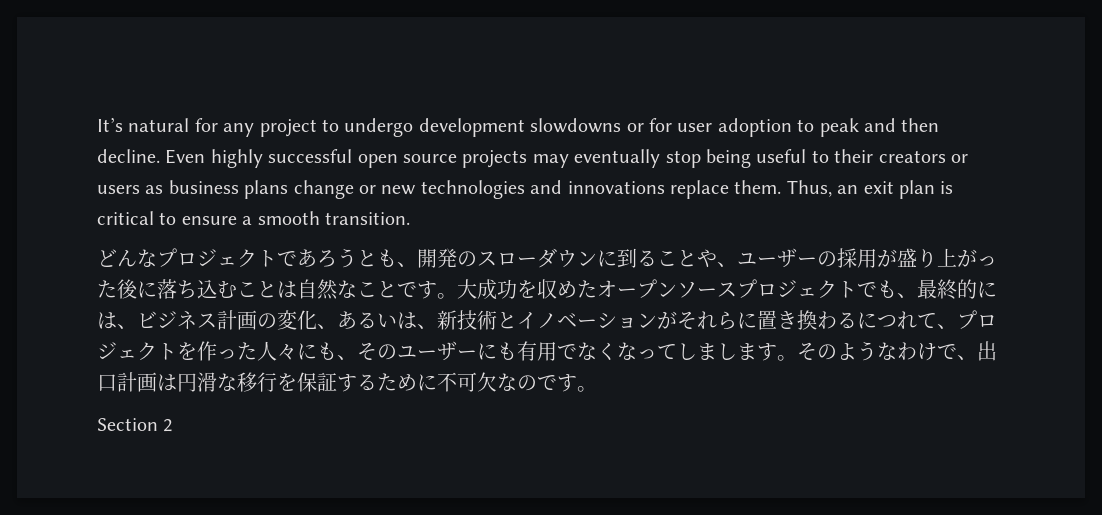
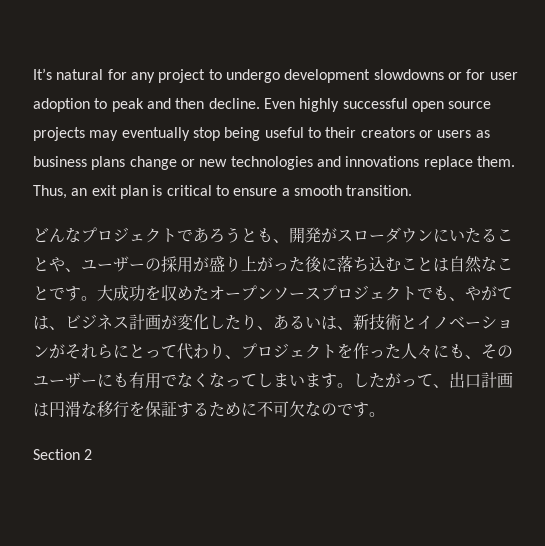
- どんなプロジェクトであろうとも、開発のスローダウンに到ることや、ユーザーの採用が盛り上がった後に落ち込むことは自然なことです。
+ どんなプロジェクトであろうとも、開発がスローダウンにいたることや、ユーザーの採用が盛り上がった後に落ち込むことは自然なことです。
- 大成功を収めたオープンソースプロジェクトでも、最終的には、ビジネス計画の変化、あるいは、新技術とイノベーションがそれらに置き換わるにつれて、プロジェクトを作った人々にも、そのユーザーにも有用でなくなってしまします。そのようなわけで、出口計画は円滑な移行を保証するために不可欠なのです。
+ 大成功を収めたオープンソースプロジェクトでも、やがては、ビジネス計画が変化したり、あるいは、新技術とイノベーションがそれらにとって代わり、プロジェクトを作った人々にも、そのユーザーにも有用でなくなってしまいます。したがって、出口計画は円滑な移行を保証するために不可欠なのです。

